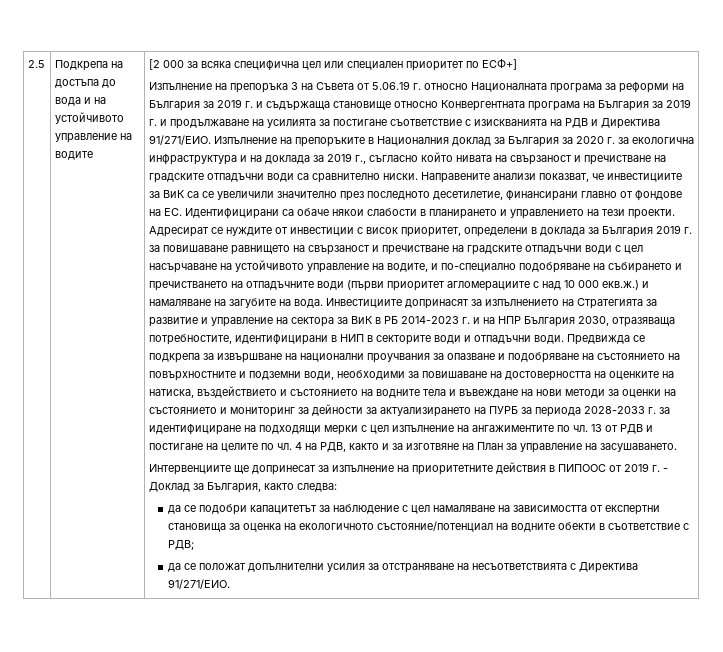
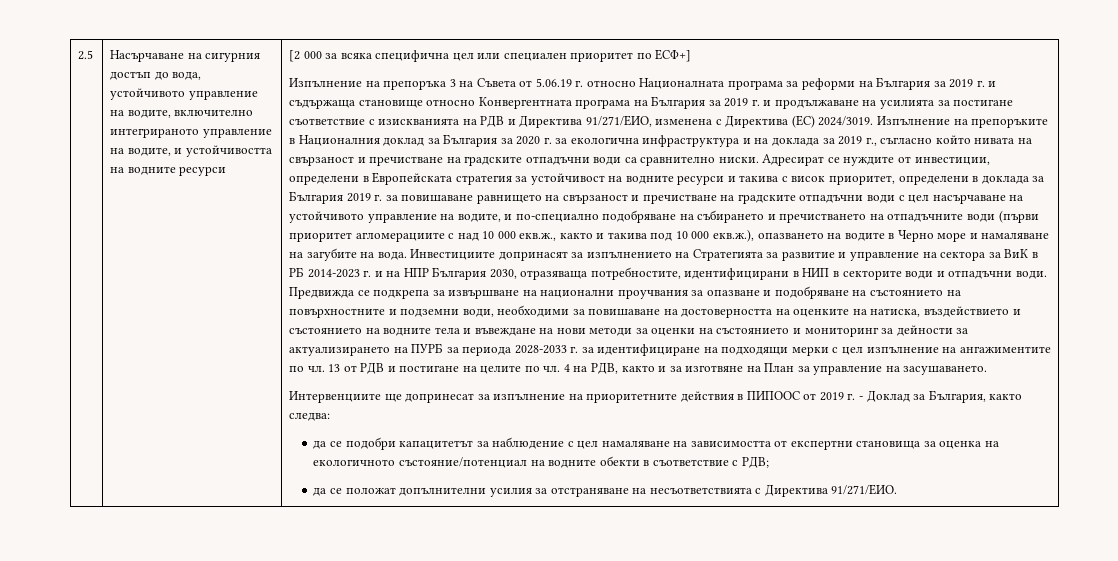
- Подкрепа на достъпа до вода и на устойчивото управление на водите
+ Насърчаване на сигурния достъп до вода, устойчивото управление на водите, включително интегрираното управление на водите, и устойчивостта на водните ресурси
- Изпълнение на препоръка 3 на Съвета от 5.06.19 г. относно Националната програма за реформи на България за 2019 г. и съдържаща становище относно Конвергентната програма на България за 2019 г. и продължаване на усилията за постигане съответствие с изискванията на РДВ и Директива 91/271/ЕИО.
+ Изпълнение на препоръка 3 на Съвета от 5.06.19 г. относно Националната програма за реформи на България за 2019 г. и съдържаща становище относно Конвергентната програма на България за 2019 г. и продължаване на усилията за постигане съответствие с изискванията на РДВ и Директива 91/271/ЕИО, изменена с Директива (ЕС) 2024/3019.
- Направените анализи показват, че инвестициите за ВиК са се увеличили значително през последното десетилетие, финансирани главно от фондове на ЕС. Идентифицирани са обаче някои слабости в планирането и управлението на тези проекти. Адресират се нуждите от инвестиции с висок приоритет, определени в доклада за България 2019 г. за повишаване равнището на свързаност и пречистване на градските отпадъчни води с цел насърчаване на устойчивото управление на водите, и по-специално подобряване на събирането и пречистването на отпадъчните води (първи приоритет агломерациите с над 10 000 екв.ж.) и намаляване на загубите на вода.
+ Адресират се нуждите от инвестиции, определени в Европейската стратегия за устойчивост на водните ресурси и такива с висок приоритет, определени в доклада за България 2019 г. за повишаване равнището на свързаност и пречистване на градските отпадъчни води с цел насърчаване на устойчивото управление на водите, и по-специално подобряване на събирането и пречистването на отпадъчните води (първи приоритет агломерациите с над 10 000 екв.ж., както и такива под 10 000 екв.ж.), опазването на водите в Черно море и намаляване на загубите на вода.

